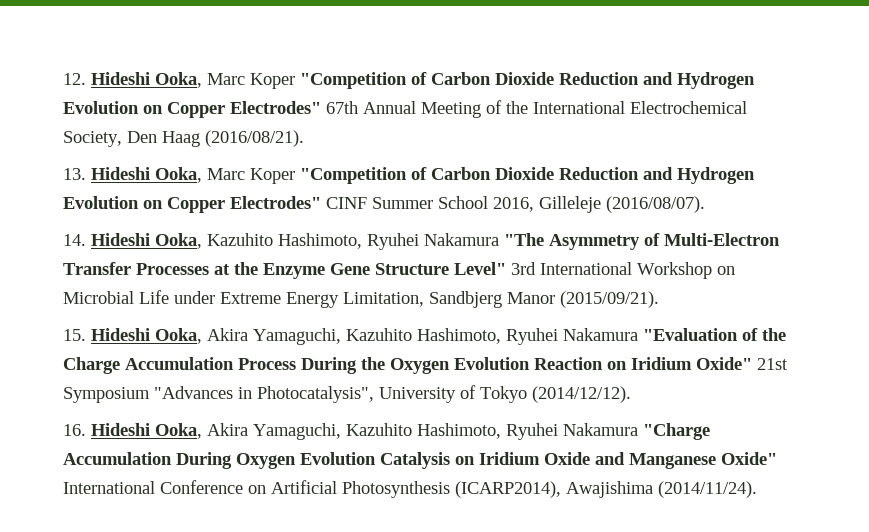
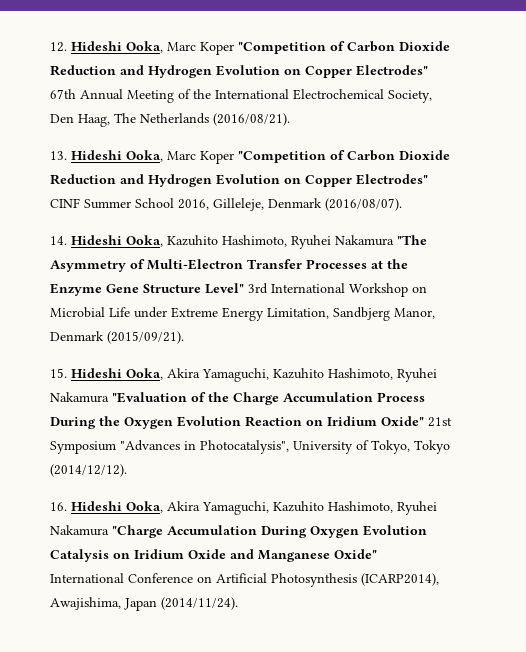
- 12. Hideshi Ooka, Marc Koper "Competition of Carbon Dioxide Reduction and Hydrogen Evolution on Copper Electrodes" 67th Annual Meeting of the International Electrochemical Society, Den Haag (2016/08/21).
+ 12. Hideshi Ooka, Marc Koper "Competition of Carbon Dioxide Reduction and Hydrogen Evolution on Copper Electrodes" 67th Annual Meeting of the International Electrochemical Society, Den Haag, The Netherlands (2016/08/21).
- 13. Hideshi Ooka, Marc Koper "Competition of Carbon Dioxide Reduction and Hydrogen Evolution on Copper Electrodes" CINF Summer School 2016, Gilleleje (2016/08/07).
+ 13. Hideshi Ooka, Marc Koper "Competition of Carbon Dioxide Reduction and Hydrogen Evolution on Copper Electrodes" CINF Summer School 2016, Gilleleje, Denmark (2016/08/07).
- 14. Hideshi Ooka, Kazuhito Hashimoto, Ryuhei Nakamura "The Asymmetry of Multi-Electron Transfer Processes at the Enzyme Gene Structure Level" 3rd International Workshop on Microbial Life under Extreme Energy Limitation, Sandbjerg Manor (2015/09/21).
+ 14. Hideshi Ooka, Kazuhito Hashimoto, Ryuhei Nakamura "The Asymmetry of Multi-Electron Transfer Processes at the Enzyme Gene Structure Level" 3rd International Workshop on Microbial Life under Extreme Energy Limitation, Sandbjerg Manor, Denmark (2015/09/21).
- 15. Hideshi Ooka, Akira Yamaguchi, Kazuhito Hashimoto, Ryuhei Nakamura "Evaluation of the Charge Accumulation Process During the Oxygen Evolution Reaction on Iridium Oxide" 21st Symposium "Advances in Photocatalysis", University of Tokyo (2014/12/12).
+ 15. Hideshi Ooka, Akira Yamaguchi, Kazuhito Hashimoto, Ryuhei Nakamura "Evaluation of the Charge Accumulation Process During the Oxygen Evolution Reaction on Iridium Oxide" 21st Symposium "Advances in Photocatalysis", University of Tokyo, Tokyo (2014/12/12).
- 16. Hideshi Ooka, Akira Yamaguchi, Kazuhito Hashimoto, Ryuhei Nakamura "Charge Accumulation During Oxygen Evolution Catalysis on Iridium Oxide and Manganese Oxide" International Conference on Artificial Photosynthesis (ICARP2014), Awajishima (2014/11/24).
+ 16. Hideshi Ooka, Akira Yamaguchi, Kazuhito Hashimoto, Ryuhei Nakamura "Charge Accumulation During Oxygen Evolution Catalysis on Iridium Oxide and Manganese Oxide" International Conference on Artificial Photosynthesis (ICARP2014), Awajishima, Japan (2014/11/24).

